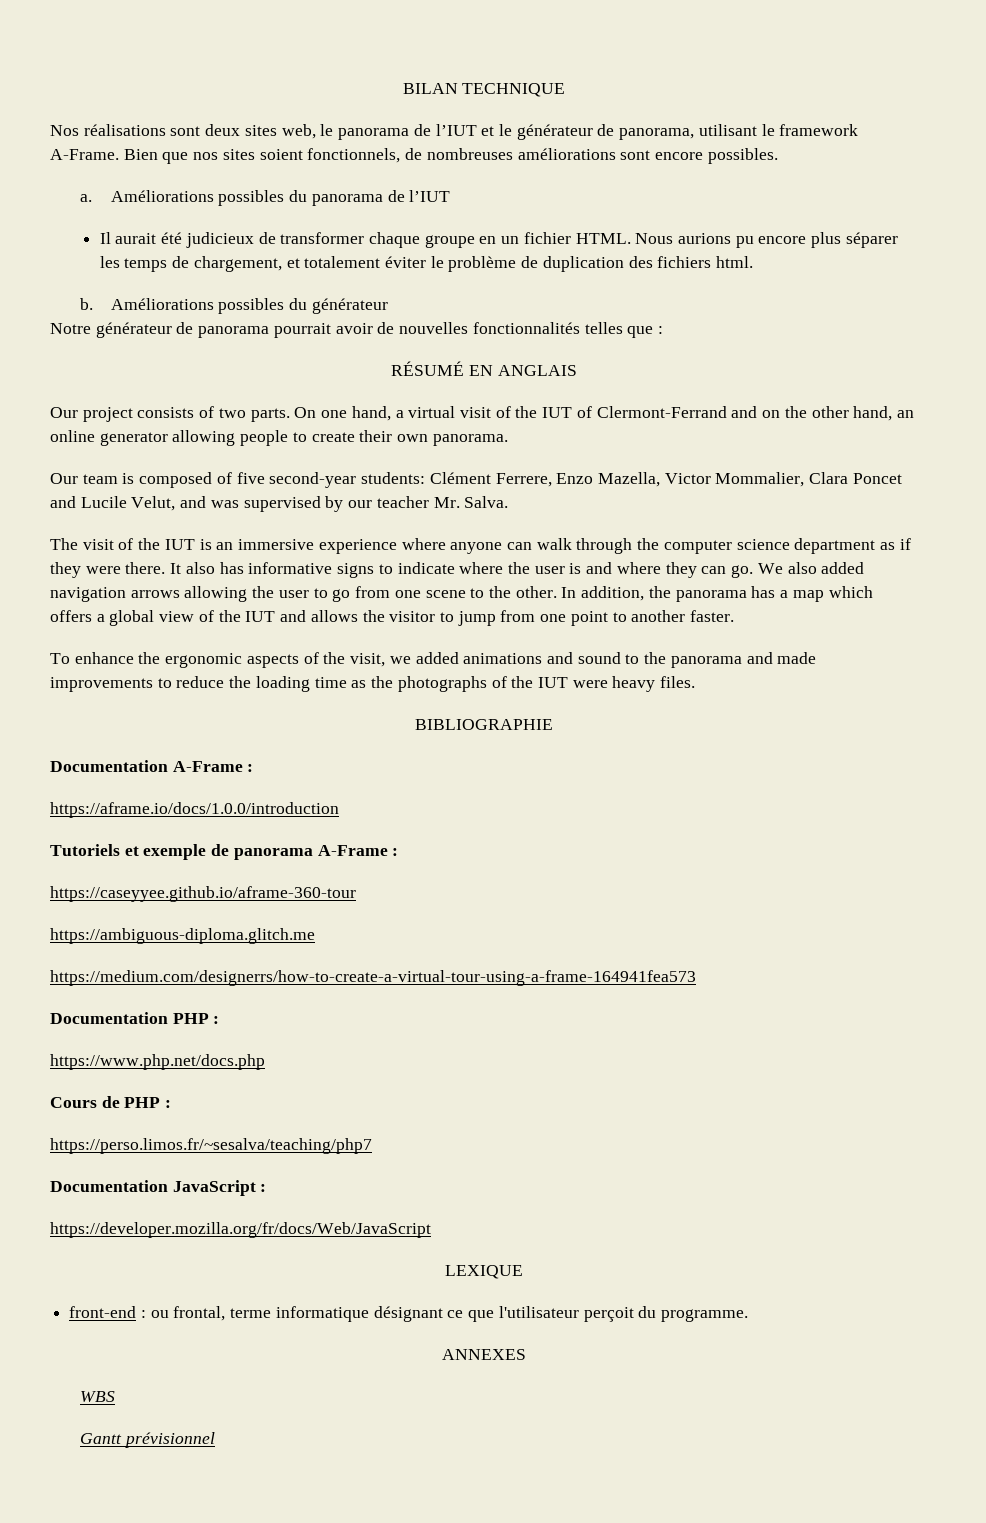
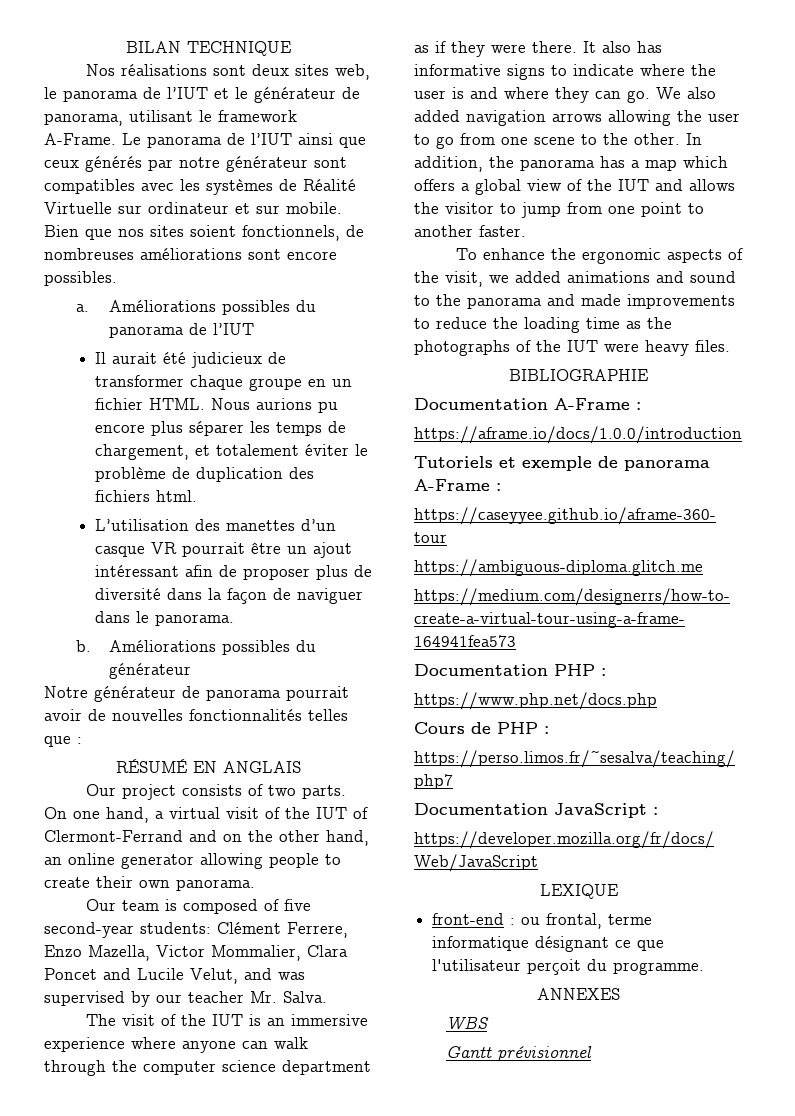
+ Le panorama de l’IUT ainsi que ceux générés par notre générateur sont compatibles avec les systèmes de Réalité Virtuelle sur ordinateur et sur mobile.
+ L’utilisation des manettes d’un casque VR pourrait être un ajout intéressant afin de proposer plus de diversité dans la façon de naviguer dans le panorama.

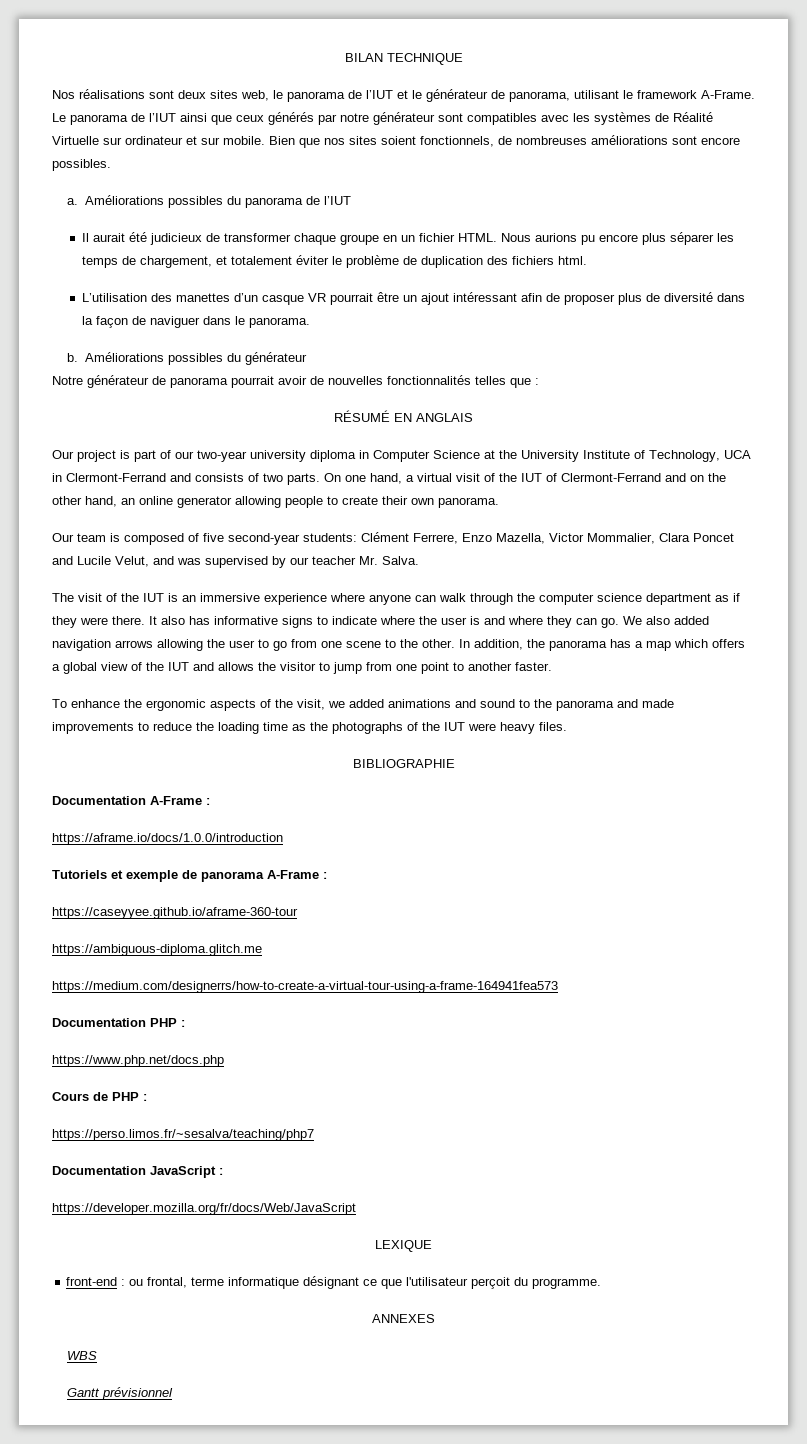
- Our project consists of two parts.
+ Our project is part of our two-year university diploma in Computer Science at the University Institute of Technology, UCA in Clermont-Ferrand and consists of two parts.

